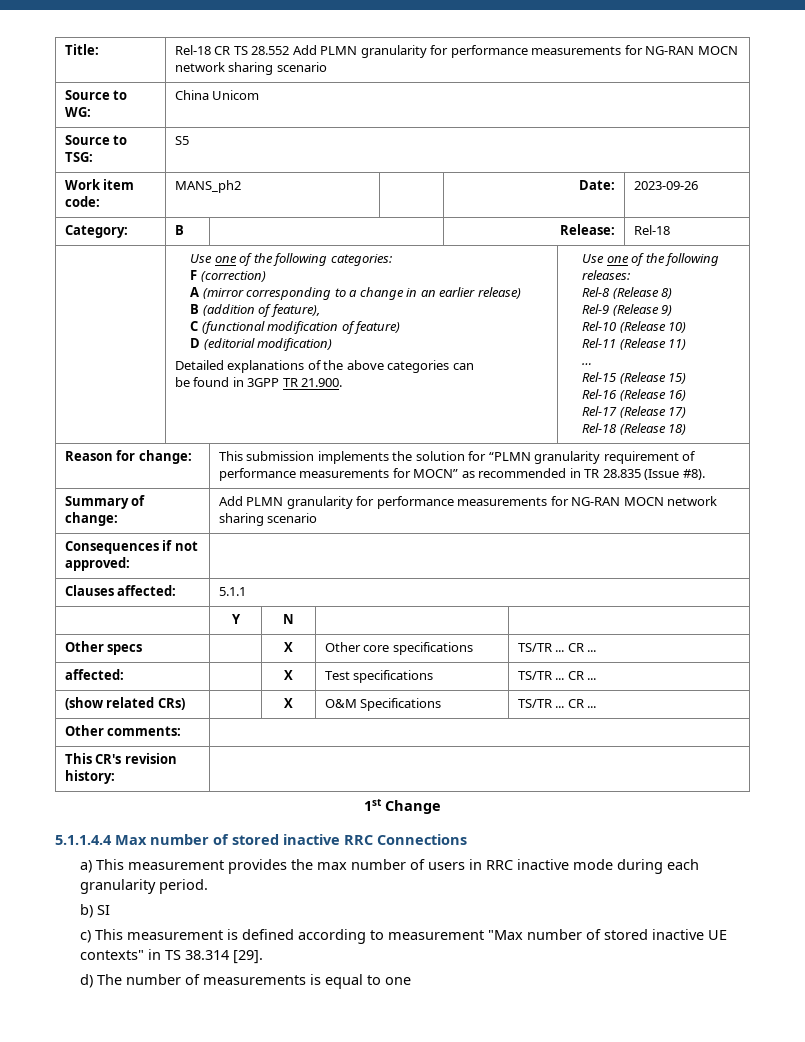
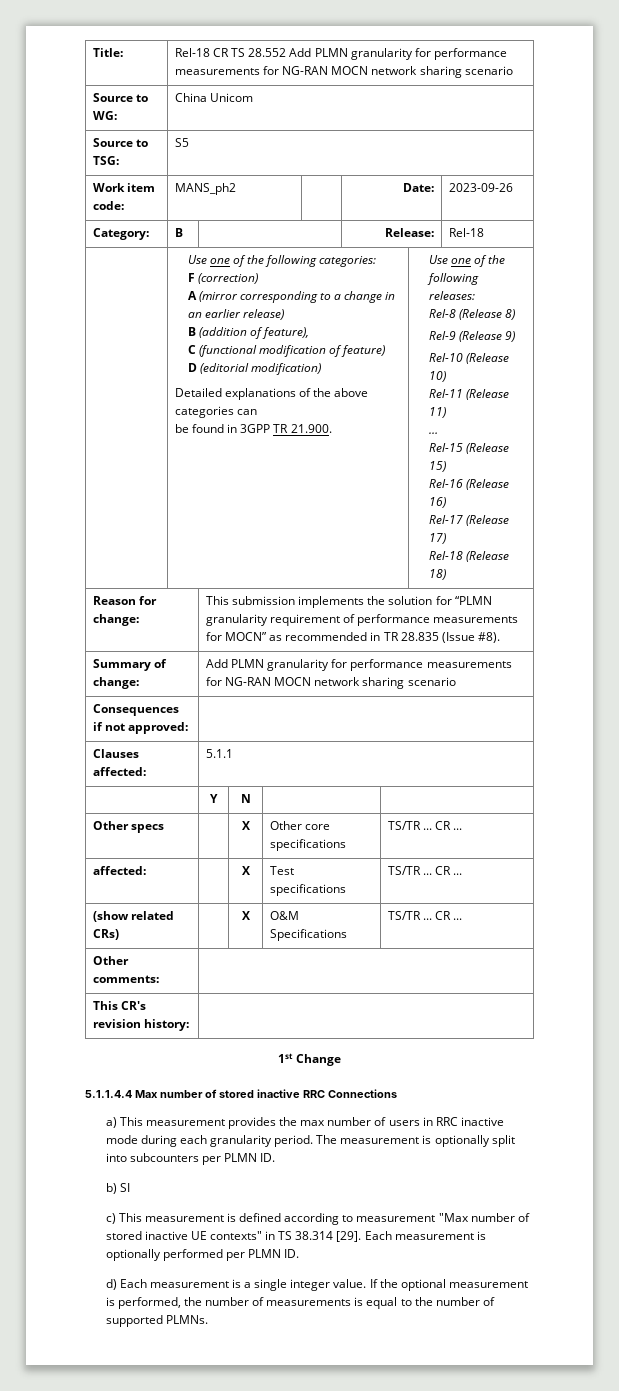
+ The measurement is optionally split into subcounters per PLMN ID.
- c) This measurement is defined according to measurement "Max number of stored inactive UE contexts" in TS 38.314 [29].
- d) The number of measurements is equal to one
+ c) This measurement is defined according to measurement "Max number of stored inactive UE contexts" in TS 38.314 [29]. Each measurement is optionally performed per PLMN ID.
+ d) Each measurement is a single integer value. If the optional measurement is performed, the number of measurements is equal to the number of supported PLMNs.

